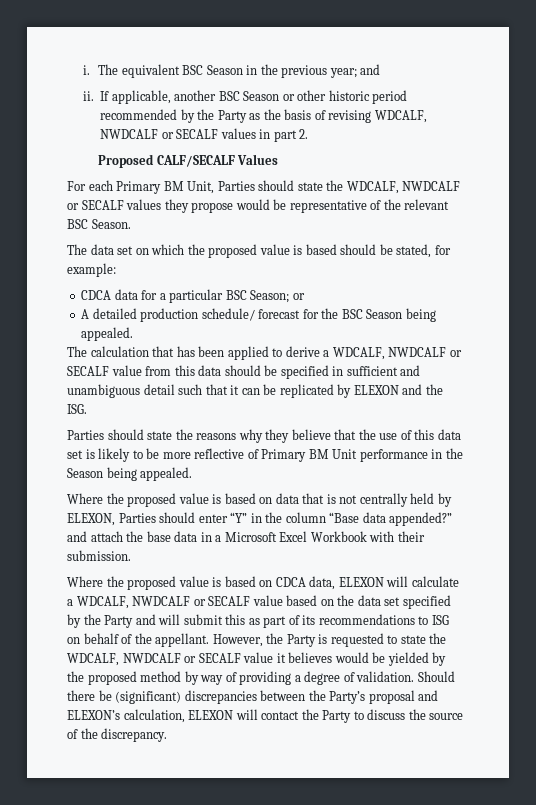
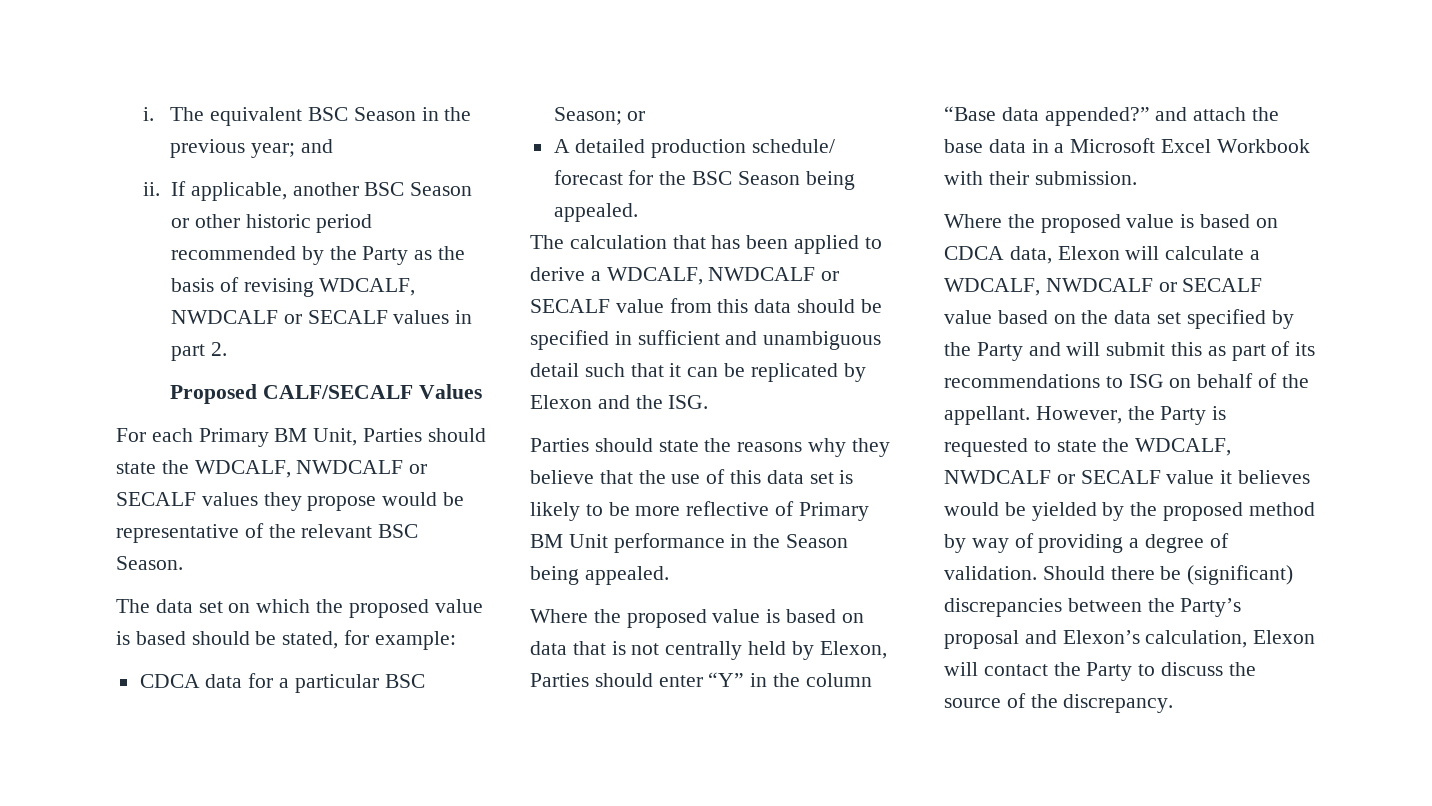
- The calculation that has been applied to derive a WDCALF, NWDCALF or SECALF value from this data should be specified in sufficient and unambiguous detail such that it can be replicated by ELEXON and the ISG.
+ The calculation that has been applied to derive a WDCALF, NWDCALF or SECALF value from this data should be specified in sufficient and unambiguous detail such that it can be replicated by Elexon and the ISG.
- Where the proposed value is based on data that is not centrally held by ELEXON, Parties should enter “Y” in the column “Base data appended?” and attach the base data in a Microsoft Excel Workbook with their submission.
+ Where the proposed value is based on data that is not centrally held by Elexon, Parties should enter “Y” in the column “Base data appended?” and attach the base data in a Microsoft Excel Workbook with their submission.
- Where the proposed value is based on CDCA data, ELEXON will calculate a WDCALF, NWDCALF or SECALF value based on the data set specified by the Party and will submit this as part of its recommendations to ISG on behalf of the appellant.
+ Where the proposed value is based on CDCA data, Elexon will calculate a WDCALF, NWDCALF or SECALF value based on the data set specified by the Party and will submit this as part of its recommendations to ISG on behalf of the appellant.
- Should there be (significant) discrepancies between the Party’s proposal and ELEXON’s calculation, ELEXON will contact the Party to discuss the source of the discrepancy.
+ Should there be (significant) discrepancies between the Party’s proposal and Elexon’s calculation, Elexon will contact the Party to discuss the source of the discrepancy.

